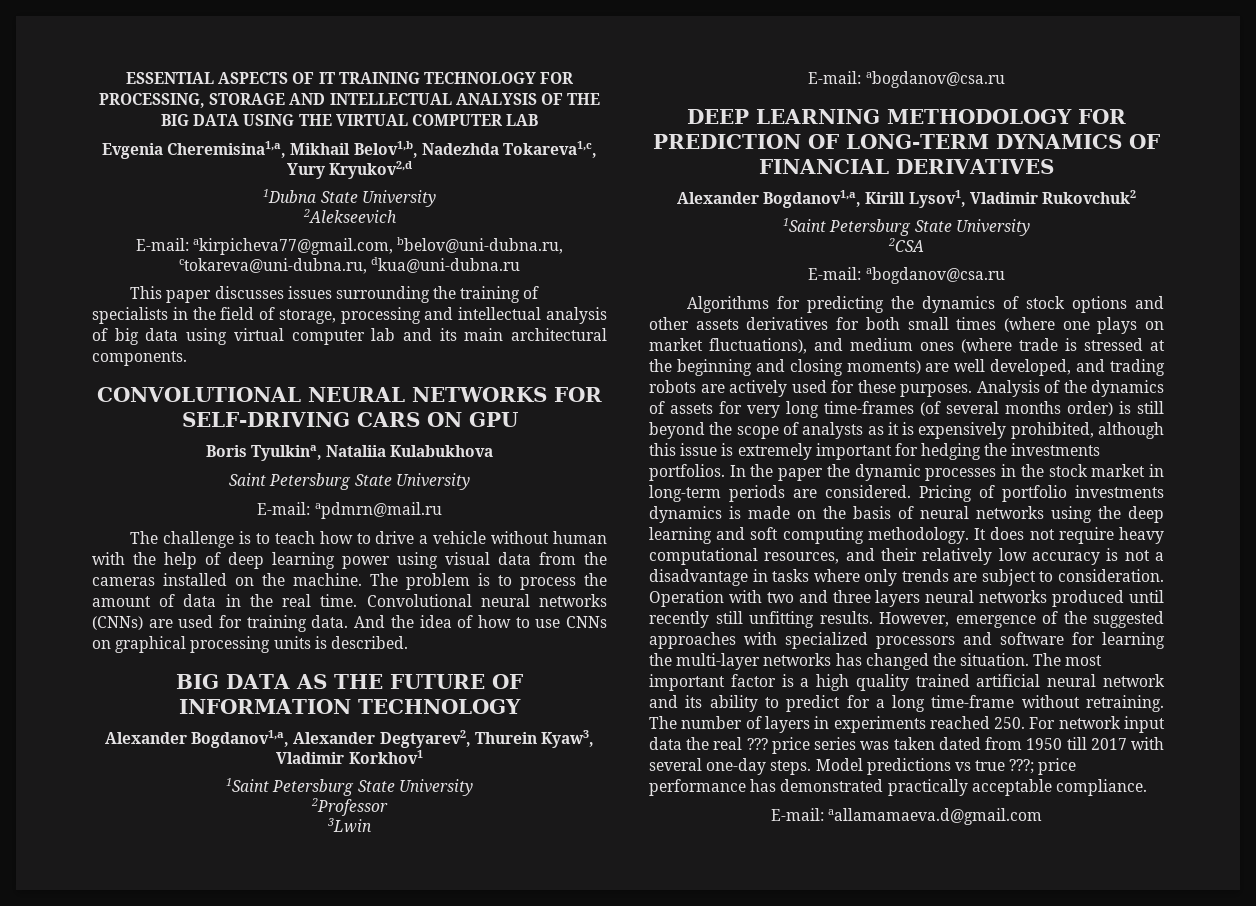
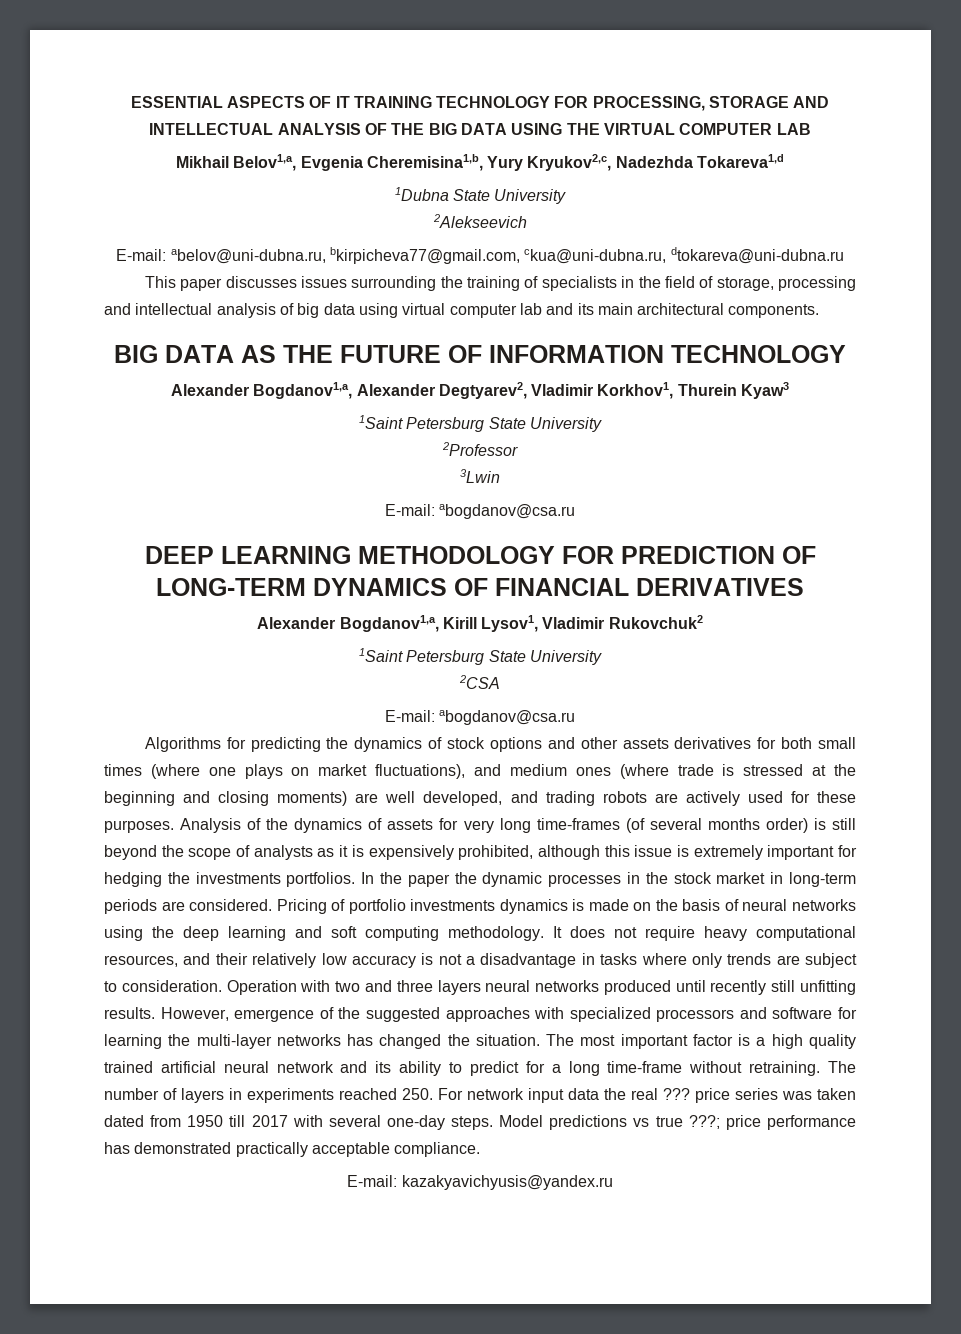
- Evgenia Cheremisina1,a, Mikhail Belov1,b, Nadezhda Tokareva1,c, Yury Kryukov2,d
+ Mikhail Belov1,a, Evgenia Cheremisina1,b, Yury Kryukov2,c, Nadezhda Tokareva1,d
- E-mail: akirpicheva77@gmail.com, bbelov@uni-dubna.ru, ctokareva@uni-dubna.ru, dkua@uni-dubna.ru
+ E-mail: abelov@uni-dubna.ru, bkirpicheva77@gmail.com, ckua@uni-dubna.ru, dtokareva@uni-dubna.ru
- CONVOLUTIONAL NEURAL NETWORKS FOR SELF-DRIVING CARS ON GPU
- Boris Tyulkina, Nataliia Kulabukhova
- Saint Petersburg State University
- E-mail: apdmrn@mail.ru
- The challenge is to teach how to drive a vehicle without human with the help of deep learning power using visual data from the cameras installed on the machine. The problem is to process the amount of data in the real time. Convolutional neural networks (CNNs) are used for training data. And the idea of how to use CNNs on graphical processing units is described.
- Alexander Bogdanov1,a, Alexander Degtyarev2, Thurein Kyaw3, Vladimir Korkhov1
+ Alexander Bogdanov1,a, Alexander Degtyarev2, Vladimir Korkhov1, Thurein Kyaw3
- E-mail: aallamamaeva.d@gmail.com
+ E-mail: kazakyavichyusis@yandex.ru

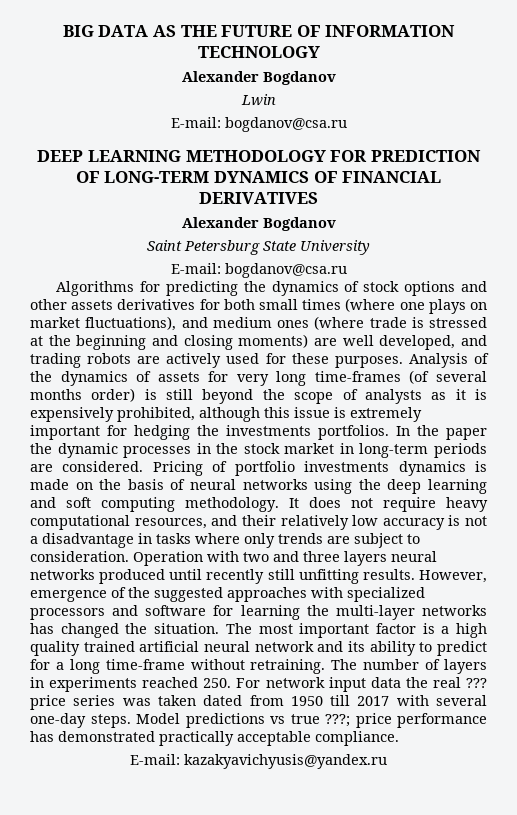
- ESSENTIAL ASPECTS OF IT TRAINING TECHNOLOGY FOR PROCESSING, STORAGE AND INTELLECTUAL ANALYSIS OF THE BIG DATA USING THE VIRTUAL COMPUTER LAB
- Mikhail Belov1,a, Evgenia Cheremisina1,b, Yury Kryukov2,c, Nadezhda Tokareva1,d
- 1Dubna State University
- 2Alekseevich
- E-mail: abelov@uni-dubna.ru, bkirpicheva77@gmail.com, ckua@uni-dubna.ru, dtokareva@uni-dubna.ru
- This paper discusses issues surrounding the training of specialists in the field of storage, processing and intellectual analysis of big data using virtual computer lab and its main architectural components.
  BIG DATA AS THE FUTURE OF INFORMATION TECHNOLOGY
- Alexander Bogdanov1,a, Alexander Degtyarev2, Vladimir Korkhov1, Thurein Kyaw3
- 1Saint Petersburg State University
- 2Professor
- 3Lwin
- E-mail: abogdanov@csa.ru
+ Alexander Bogdanov
+ Lwin
+ E-mail: bogdanov@csa.ru
  DEEP LEARNING METHODOLOGY FOR PREDICTION OF LONG-TERM DYNAMICS OF FINANCIAL DERIVATIVES
- Alexander Bogdanov1,a, Kirill Lysov1, Vladimir Rukovchuk2
- 1Saint Petersburg State University
- 2CSA
- E-mail: abogdanov@csa.ru
+ Alexander Bogdanov
+ Saint Petersburg State University
+ E-mail: bogdanov@csa.ru

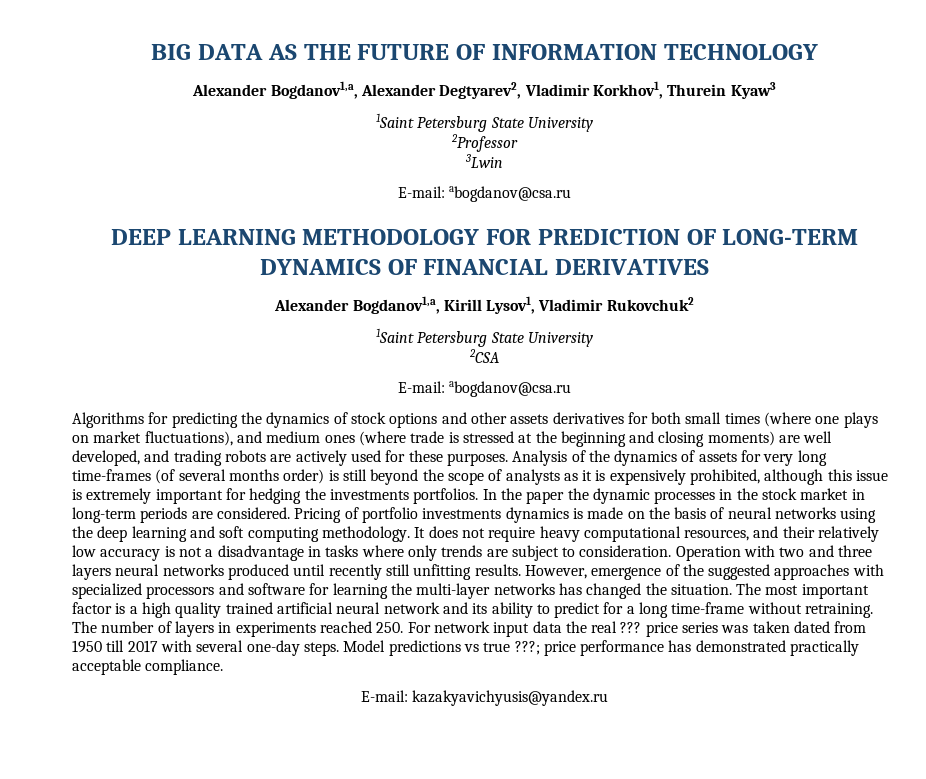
  BIG DATA AS THE FUTURE OF INFORMATION TECHNOLOGY
- Alexander Bogdanov
- Lwin
- E-mail: bogdanov@csa.ru
+ Alexander Bogdanov1,a, Alexander Degtyarev2, Vladimir Korkhov1, Thurein Kyaw3
+ 1Saint Petersburg State University
+ 2Professor
+ 3Lwin
+ E-mail: abogdanov@csa.ru
  DEEP LEARNING METHODOLOGY FOR PREDICTION OF LONG-TERM DYNAMICS OF FINANCIAL DERIVATIVES
- Alexander Bogdanov
- Saint Petersburg State University
- E-mail: bogdanov@csa.ru
+ Alexander Bogdanov1,a, Kirill Lysov1, Vladimir Rukovchuk2
+ 1Saint Petersburg State University
+ 2CSA
+ E-mail: abogdanov@csa.ru

